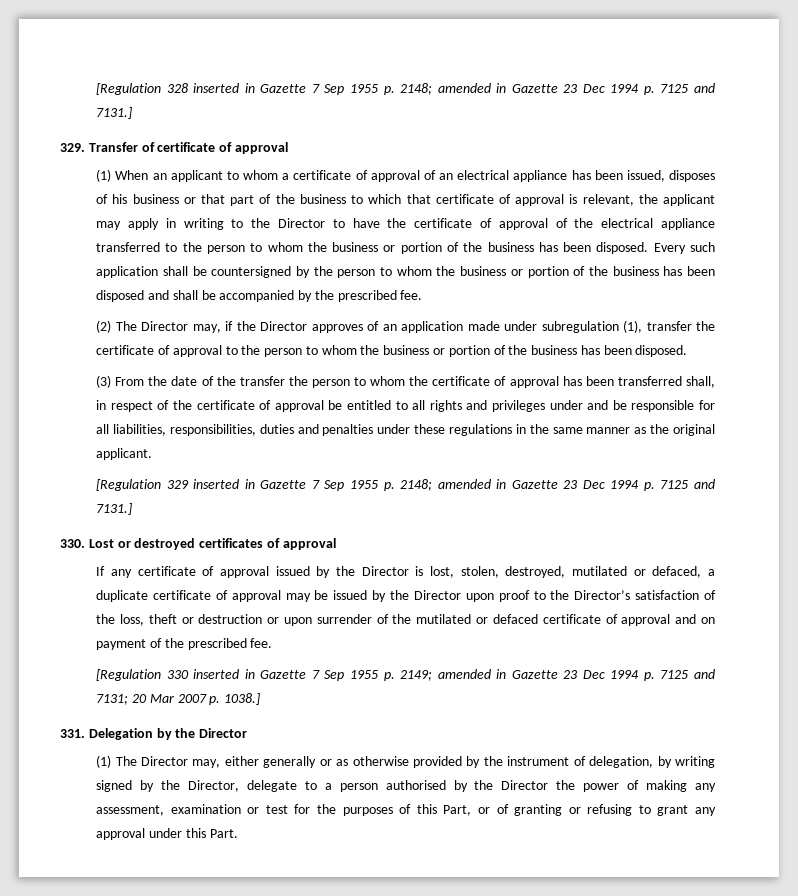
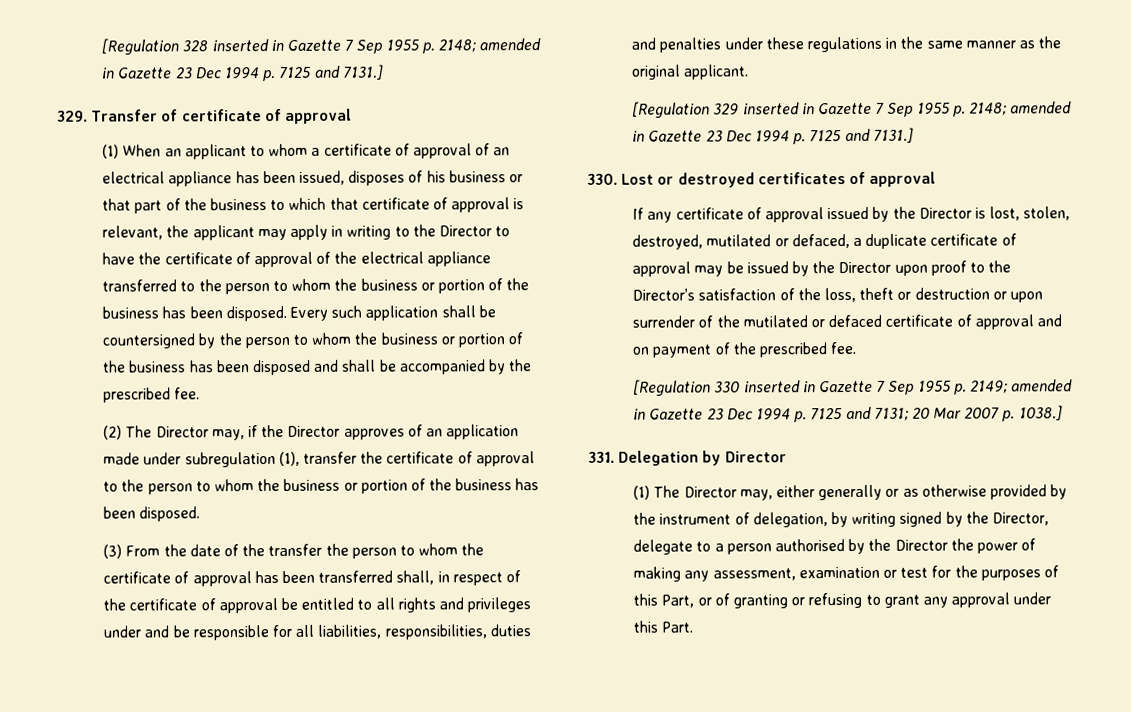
- 331. Delegation by the Director
+ 331. Delegation by Director

